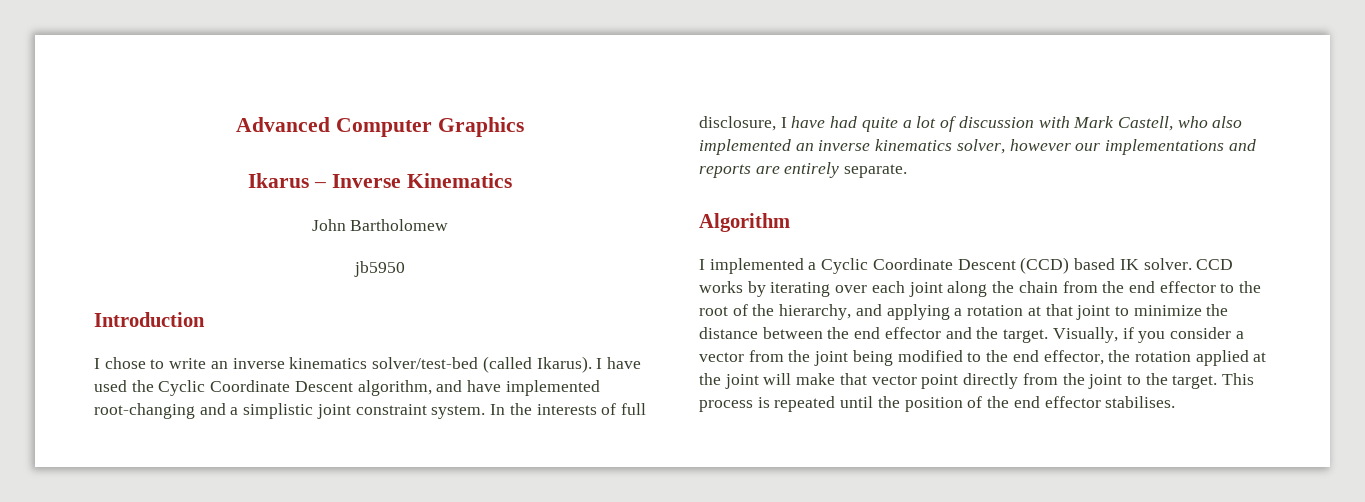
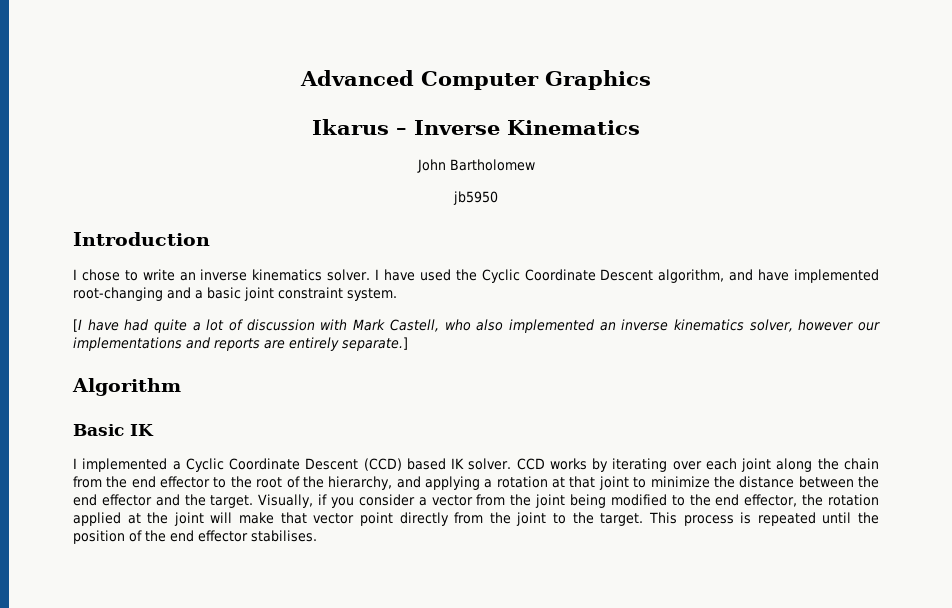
- I chose to write an inverse kinematics solver/test-bed (called Ikarus).
+ I chose to write an inverse kinematics solver.
- I have used the Cyclic Coordinate Descent algorithm, and have implemented root-changing and a simplistic joint constraint system. In the interests of full disclosure, I have had quite a lot of discussion with Mark Castell, who also implemented an inverse kinematics solver, however our implementations and reports are entirely separate.
+ I have used the Cyclic Coordinate Descent algorithm, and have implemented root-changing and a basic joint constraint system.
+ [I have had quite a lot of discussion with Mark Castell, who also implemented an inverse kinematics solver, however our implementations and reports are entirely separate.]
+ Basic IK

